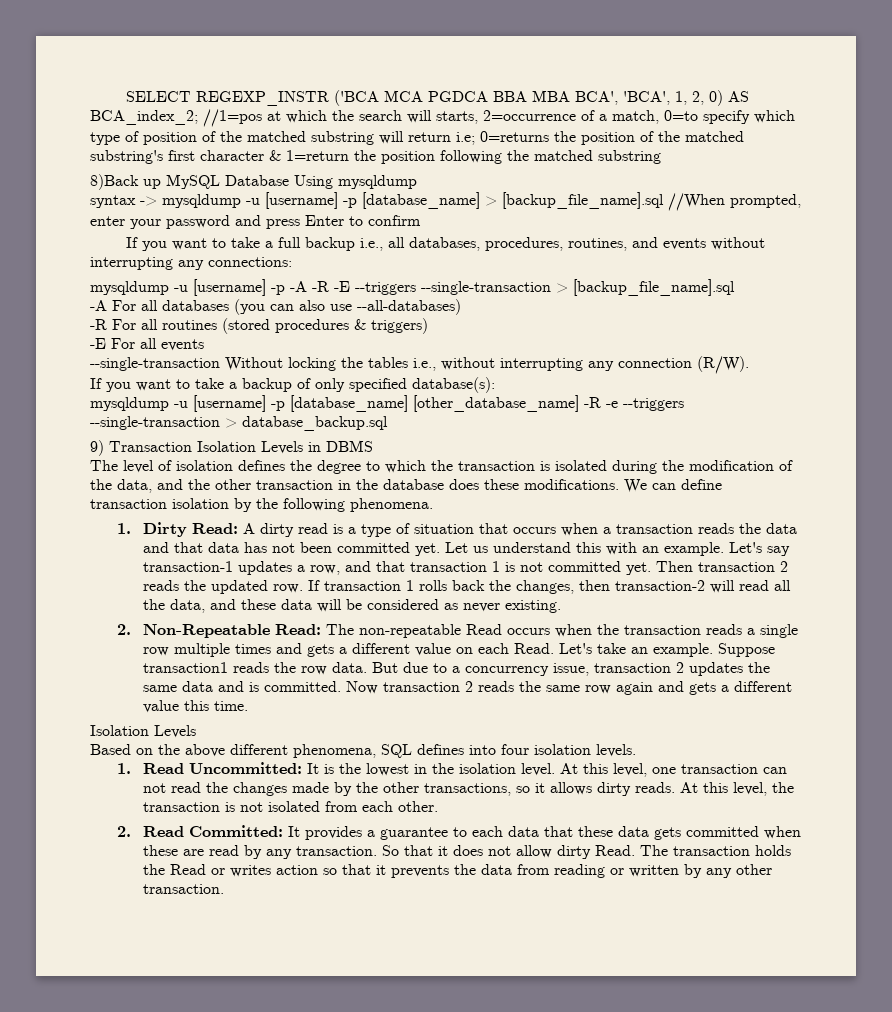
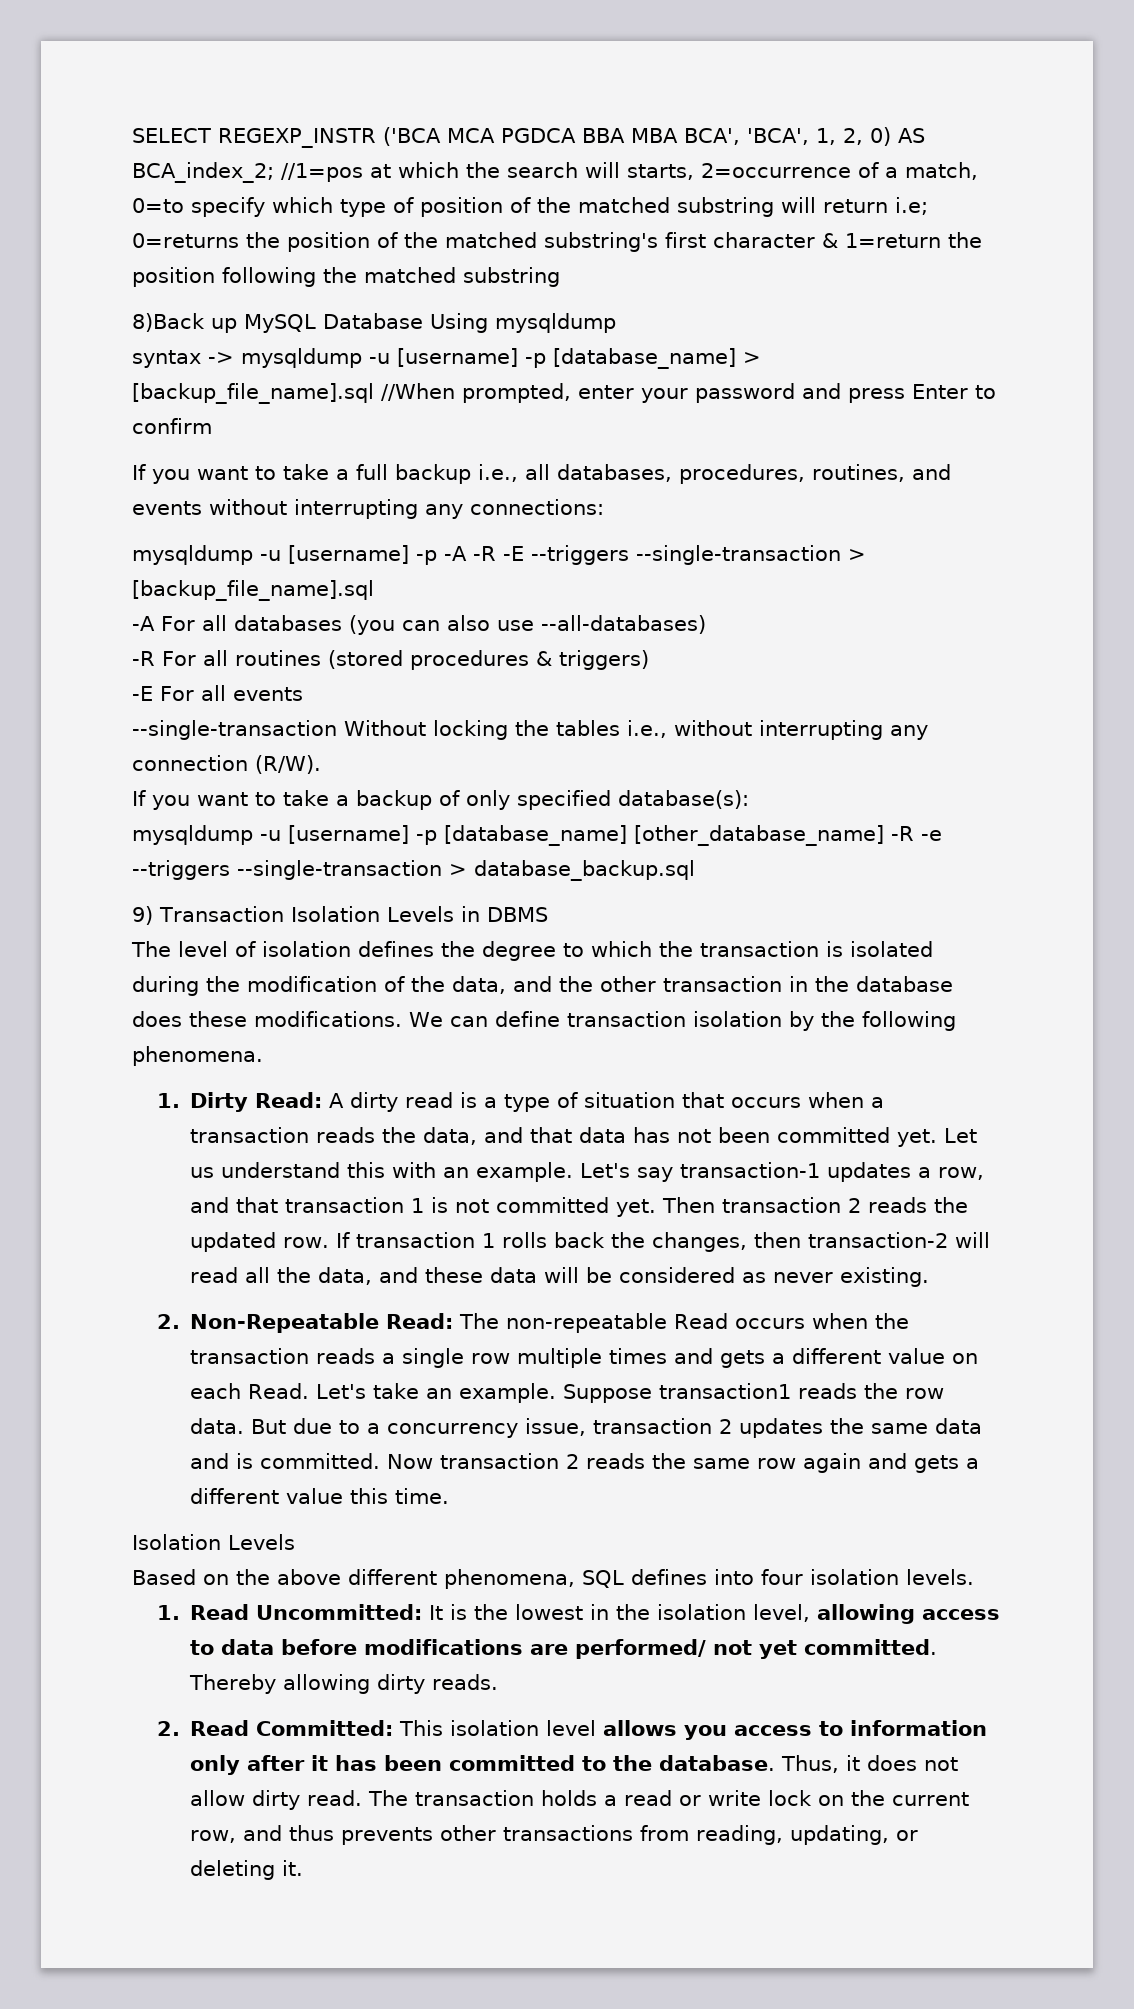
- 1. Dirty Read: A dirty read is a type of situation that occurs when a transaction reads the data and that data has not been committed yet.
+ 1. Dirty Read: A dirty read is a type of situation that occurs when a transaction reads the data, and that data has not been committed yet.
- 1. Read Uncommitted: It is the lowest in the isolation level. At this level, one transaction can not read the changes made by the other transactions, so it allows dirty reads. At this level, the transaction is not isolated from each other.
- 2. Read Committed: It provides a guarantee to each data that these data gets committed when these are read by any transaction. So that it does not allow dirty Read.
+ 1. Read Uncommitted: It is the lowest in the isolation level, allowing access to data before modifications are performed/ not yet committed. Thereby allowing dirty reads.
+ 2. Read Committed: This isolation level allows you access to information only after it has been committed to the database. Thus, it does not allow dirty read.
- The transaction holds the Read or writes action so that it prevents the data from reading or written by any other transaction.
+ The transaction holds a read or write lock on the current row, and thus prevents other transactions from reading, updating, or deleting it.

